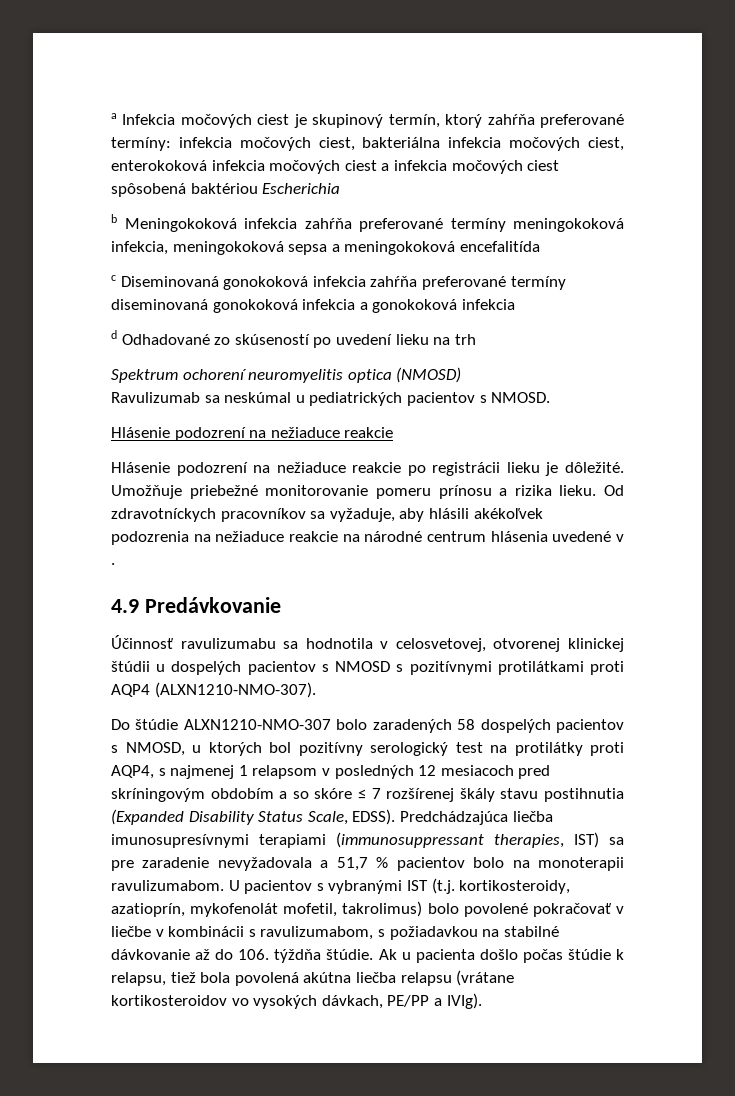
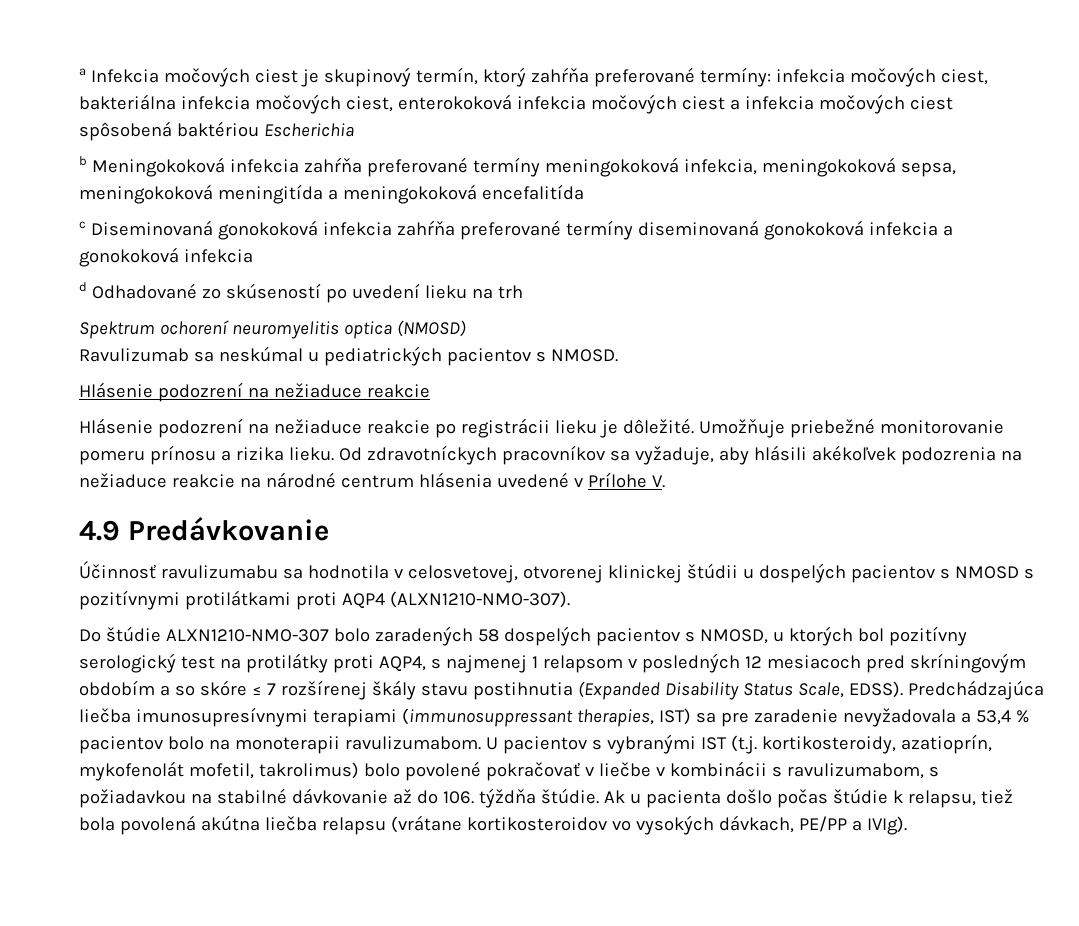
- b Meningokoková infekcia zahŕňa preferované termíny meningokoková infekcia, meningokoková sepsa a meningokoková encefalitída
+ b Meningokoková infekcia zahŕňa preferované termíny meningokoková infekcia, meningokoková sepsa, meningokoková meningitída a meningokoková encefalitída
- Od zdravotníckych pracovníkov sa vyžaduje, aby hlásili akékoľvek podozrenia na nežiaduce reakcie na národné centrum hlásenia uvedené v .
+ Od zdravotníckych pracovníkov sa vyžaduje, aby hlásili akékoľvek podozrenia na nežiaduce reakcie na národné centrum hlásenia uvedené v Prílohe V.
- Predchádzajúca liečba imunosupresívnymi terapiami (immunosuppressant therapies, IST) sa pre zaradenie nevyžadovala a 51,7 % pacientov bolo na monoterapii ravulizumabom.
+ Predchádzajúca liečba imunosupresívnymi terapiami (immunosuppressant therapies, IST) sa pre zaradenie nevyžadovala a 53,4 % pacientov bolo na monoterapii ravulizumabom.

